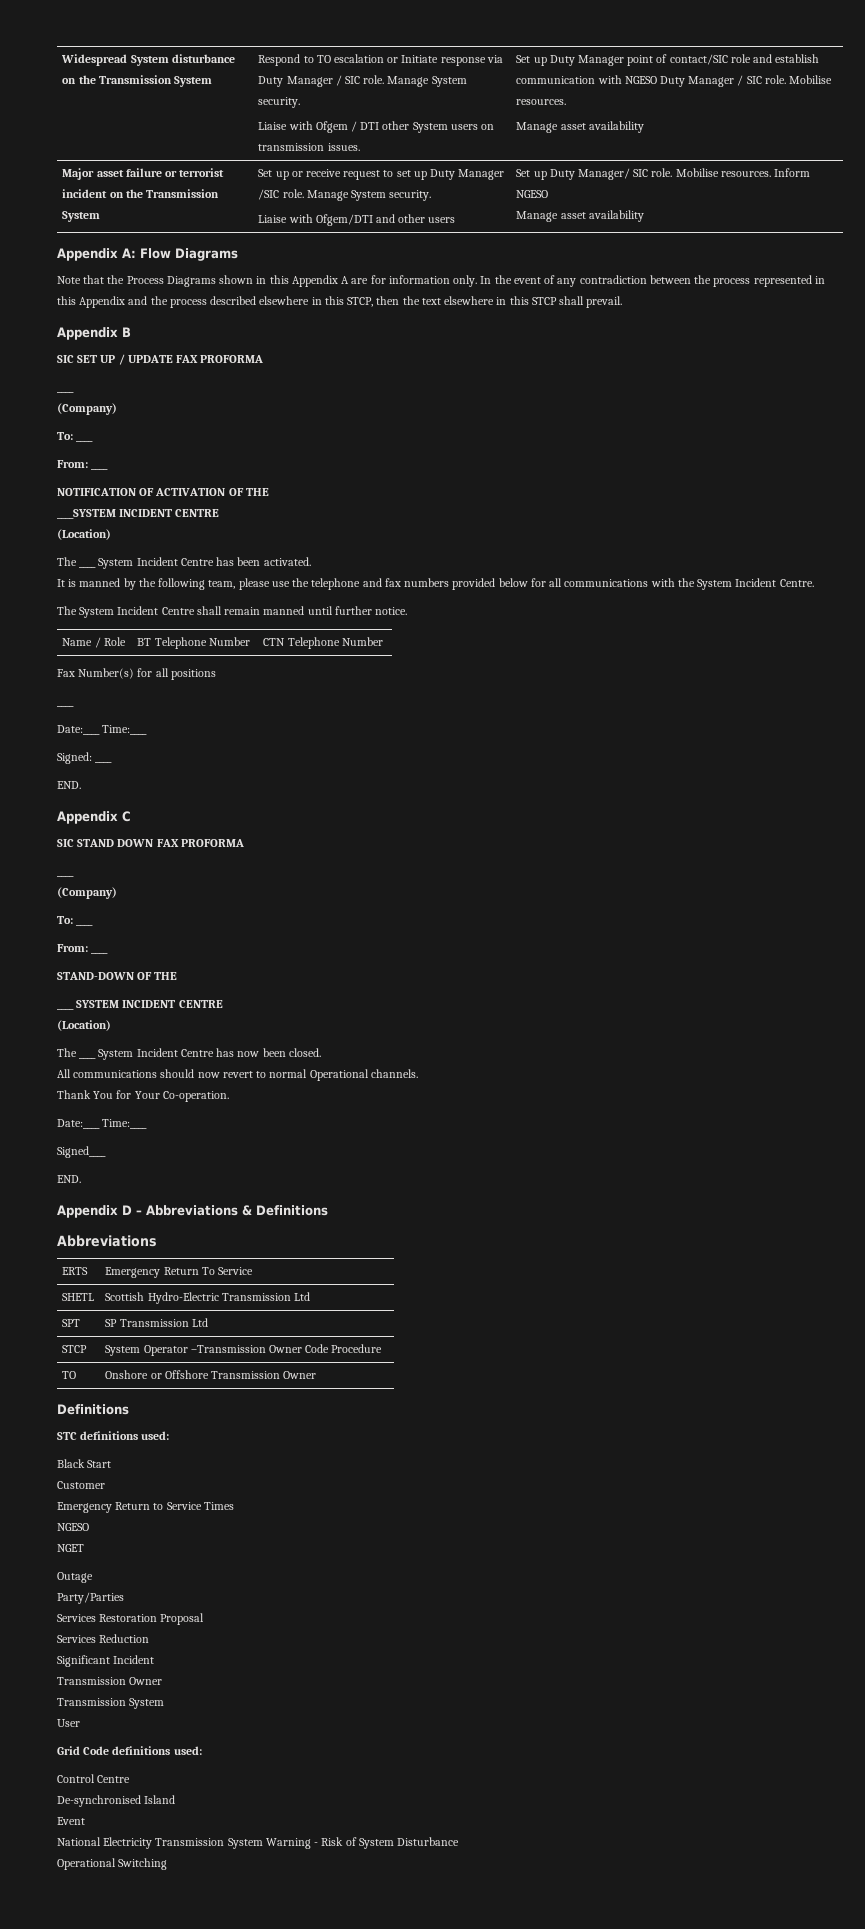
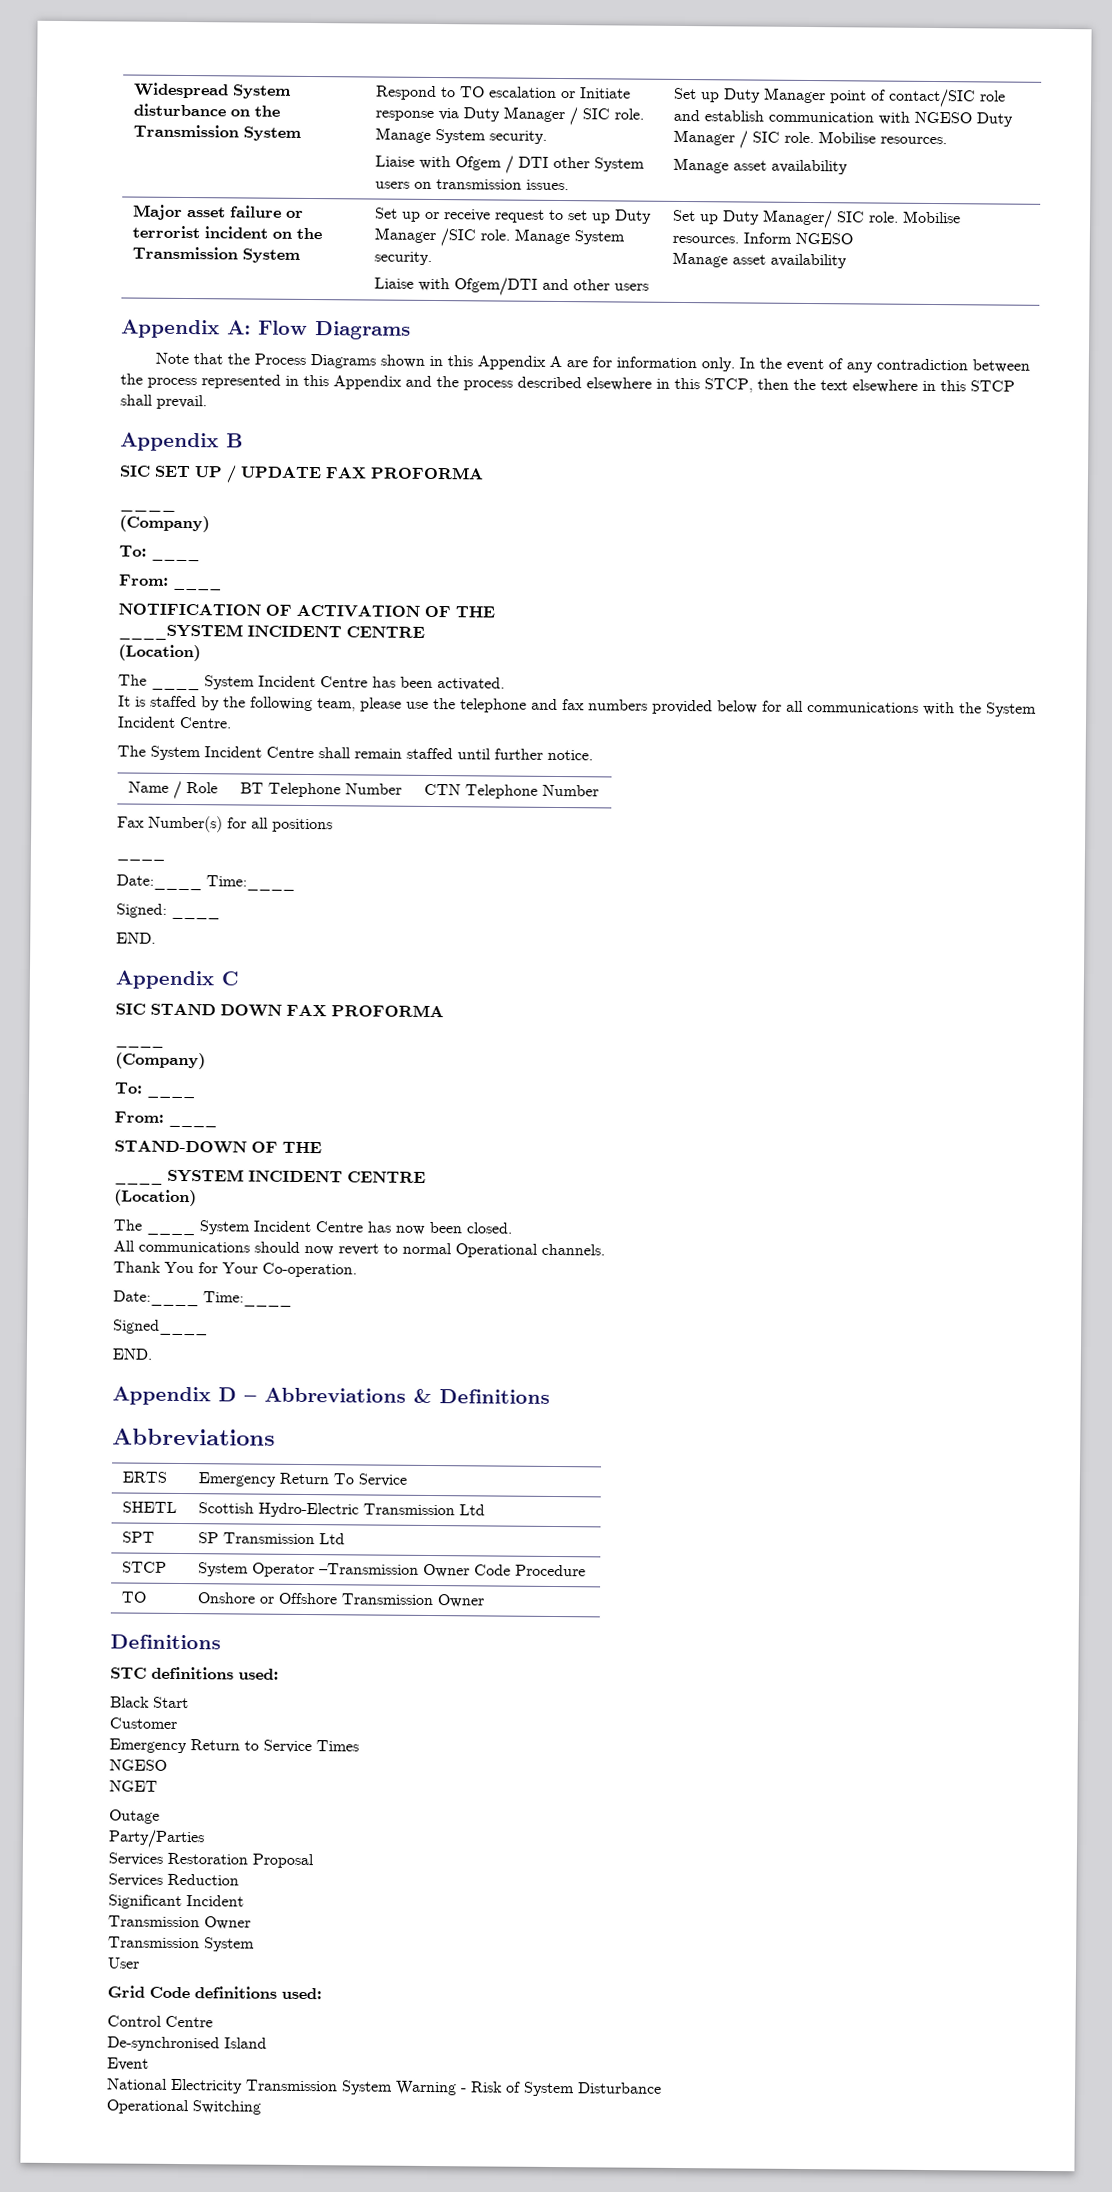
- It is manned by the following team, please use the telephone and fax numbers provided below for all communications with the System Incident Centre.
+ It is staffed by the following team, please use the telephone and fax numbers provided below for all communications with the System Incident Centre.
- The System Incident Centre shall remain manned until further notice.
+ The System Incident Centre shall remain staffed until further notice.

